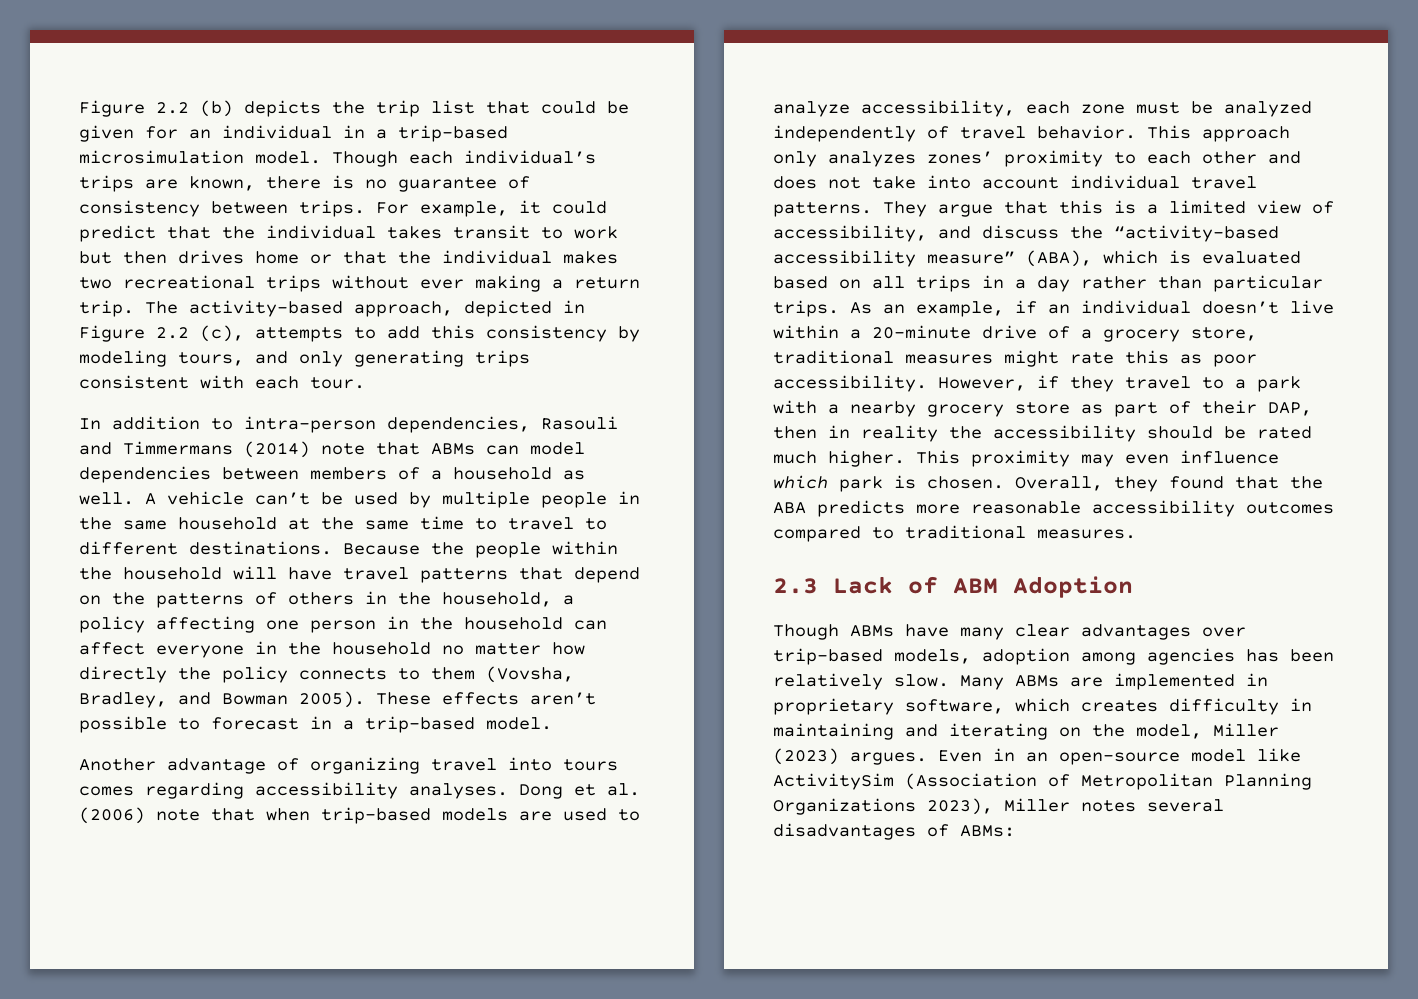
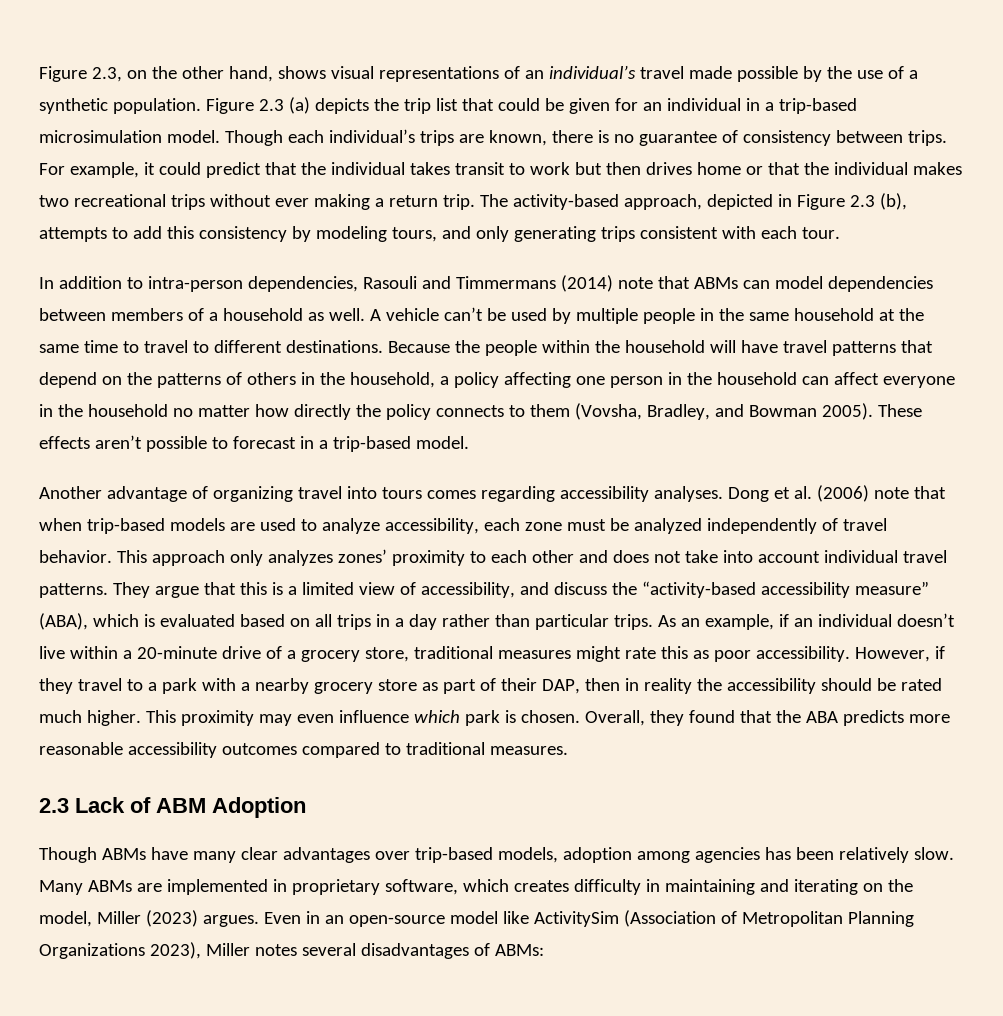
- Figure 2.2 (b) depicts the trip list that could be given for an individual in a trip-based microsimulation model.
+ Figure 2.3, on the other hand, shows visual representations of an individual’s travel made possible by the use of a synthetic population. Figure 2.3 (a) depicts the trip list that could be given for an individual in a trip-based microsimulation model.
- The activity-based approach, depicted in Figure 2.2 (c), attempts to add this consistency by modeling tours, and only generating trips consistent with each tour.
+ The activity-based approach, depicted in Figure 2.3 (b), attempts to add this consistency by modeling tours, and only generating trips consistent with each tour.

